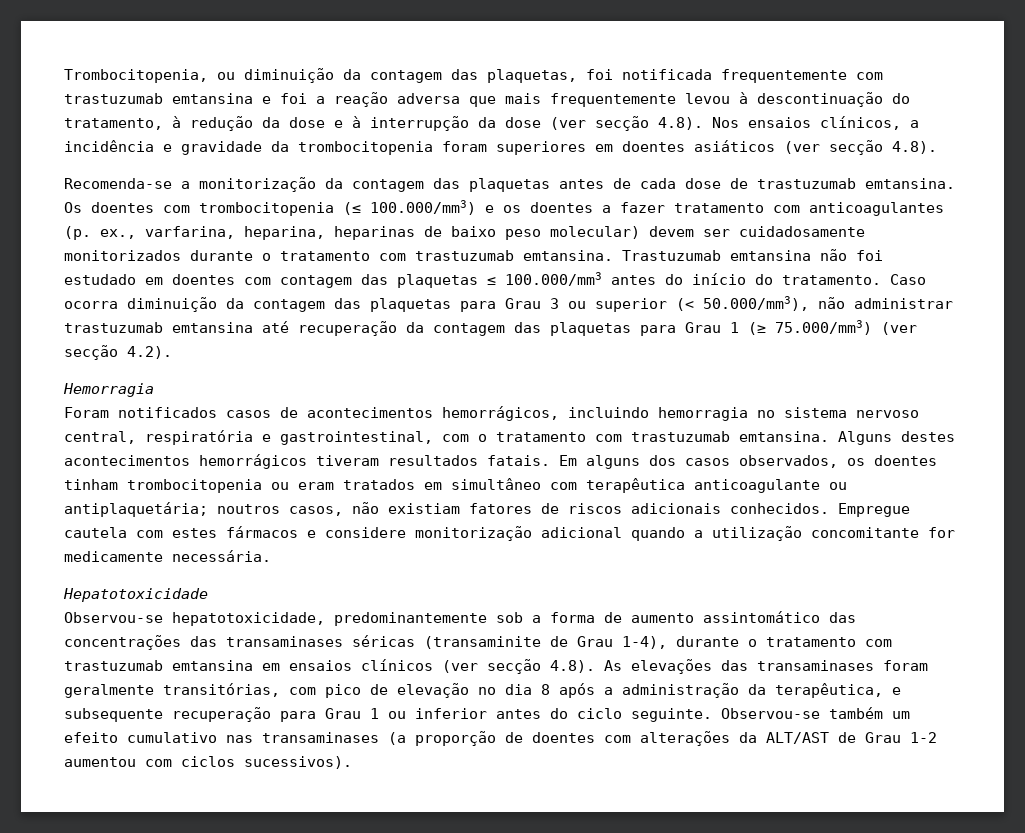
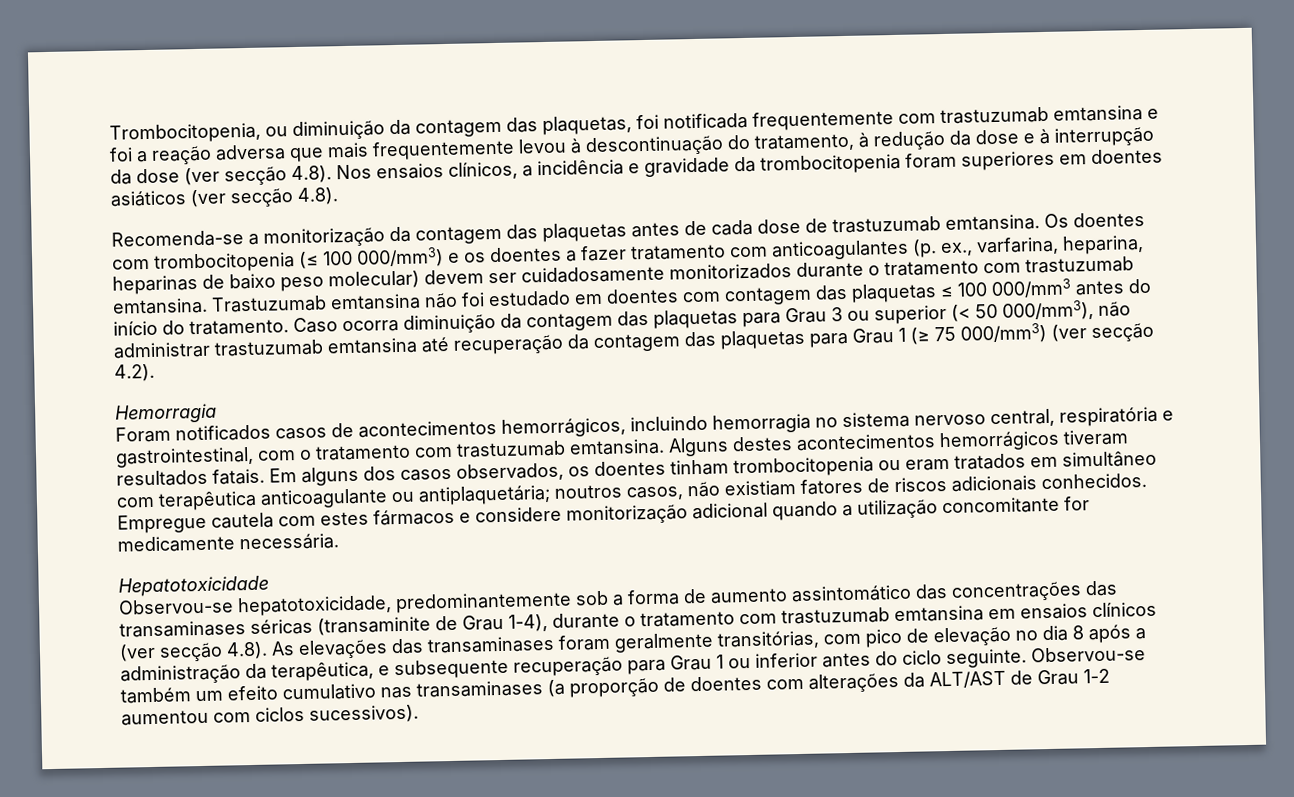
- Os doentes com trombocitopenia (≤ 100.000/mm3) e os doentes a fazer tratamento com anticoagulantes (p. ex., varfarina, heparina, heparinas de baixo peso molecular) devem ser cuidadosamente monitorizados durante o tratamento com trastuzumab emtansina.
+ Os doentes com trombocitopenia (≤ 100 000/mm3) e os doentes a fazer tratamento com anticoagulantes (p. ex., varfarina, heparina, heparinas de baixo peso molecular) devem ser cuidadosamente monitorizados durante o tratamento com trastuzumab emtansina.
- Trastuzumab emtansina não foi estudado em doentes com contagem das plaquetas ≤ 100.000/mm3 antes do início do tratamento.
+ Trastuzumab emtansina não foi estudado em doentes com contagem das plaquetas ≤ 100 000/mm3 antes do início do tratamento.
- Caso ocorra diminuição da contagem das plaquetas para Grau 3 ou superior (< 50.000/mm3), não administrar trastuzumab emtansina até recuperação da contagem das plaquetas para Grau 1 (≥ 75.000/mm3) (ver secção 4.2).
+ Caso ocorra diminuição da contagem das plaquetas para Grau 3 ou superior (< 50 000/mm3), não administrar trastuzumab emtansina até recuperação da contagem das plaquetas para Grau 1 (≥ 75 000/mm3) (ver secção 4.2).

